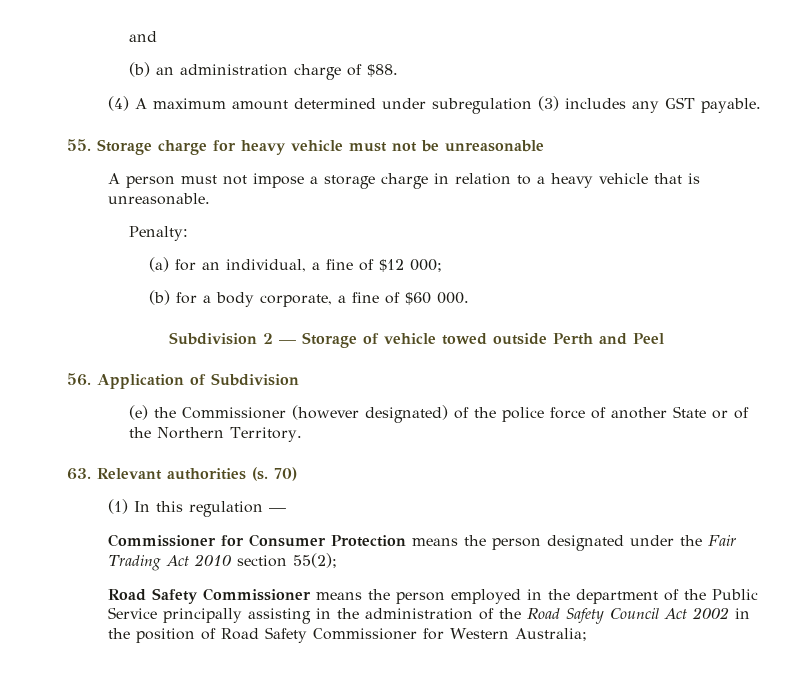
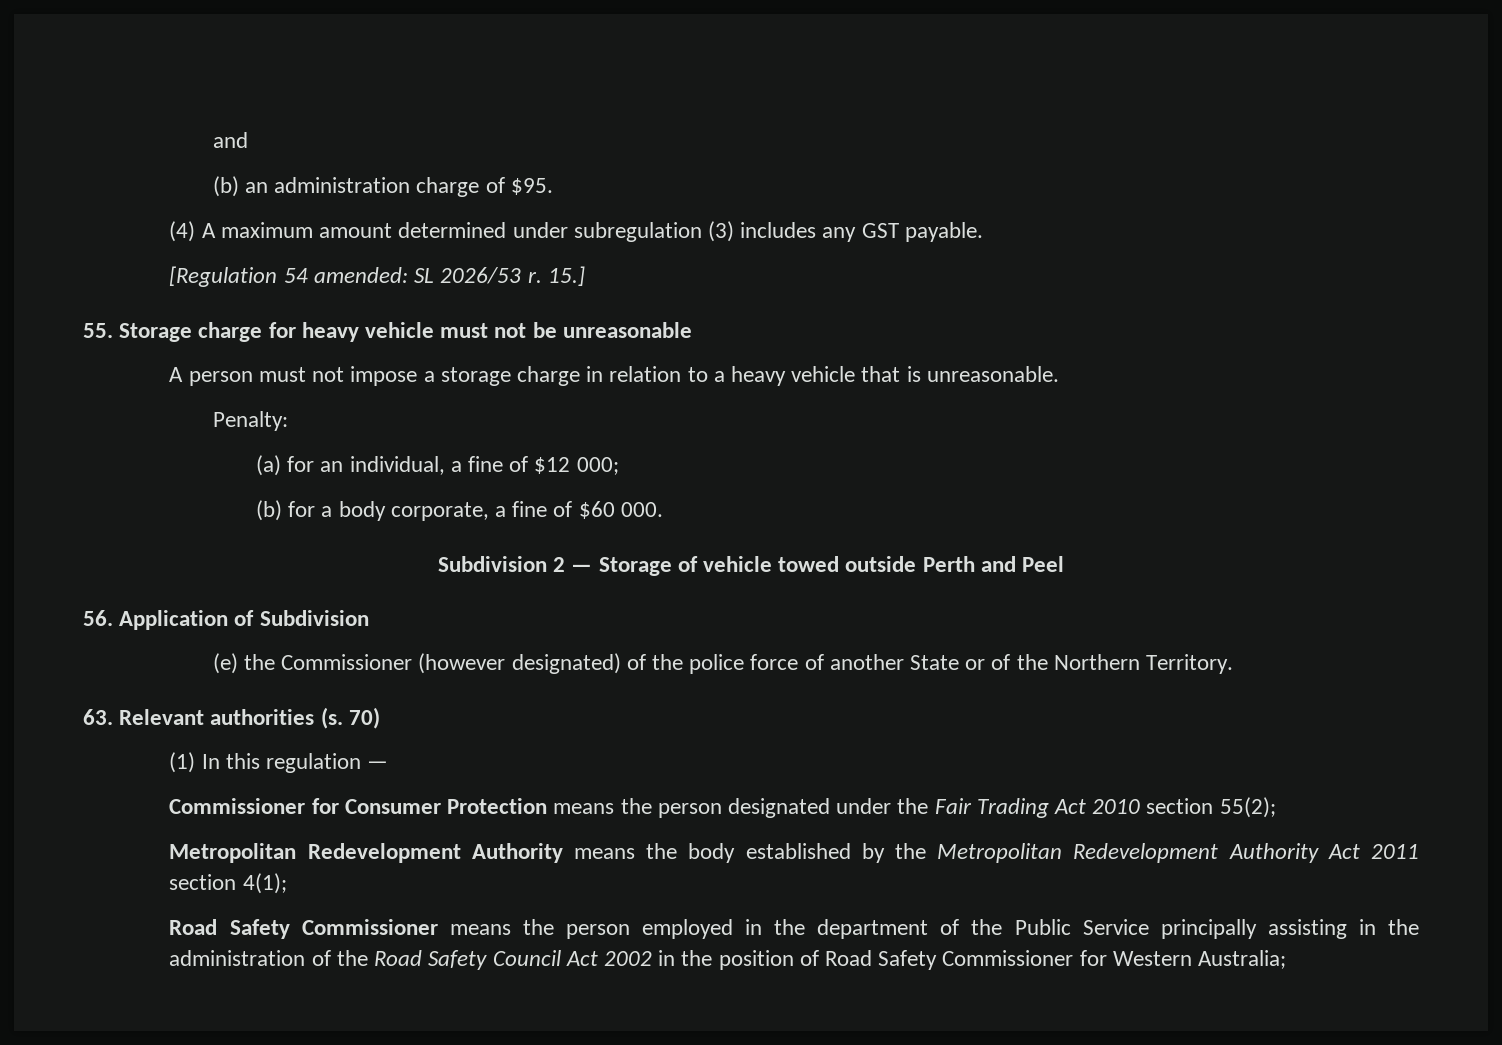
- (b) an administration charge of $88.
+ (b) an administration charge of $95.
+ [Regulation 54 amended: SL 2026/53 r. 15.]
+ Metropolitan Redevelopment Authority means the body established by the Metropolitan Redevelopment Authority Act 2011 section 4(1);

